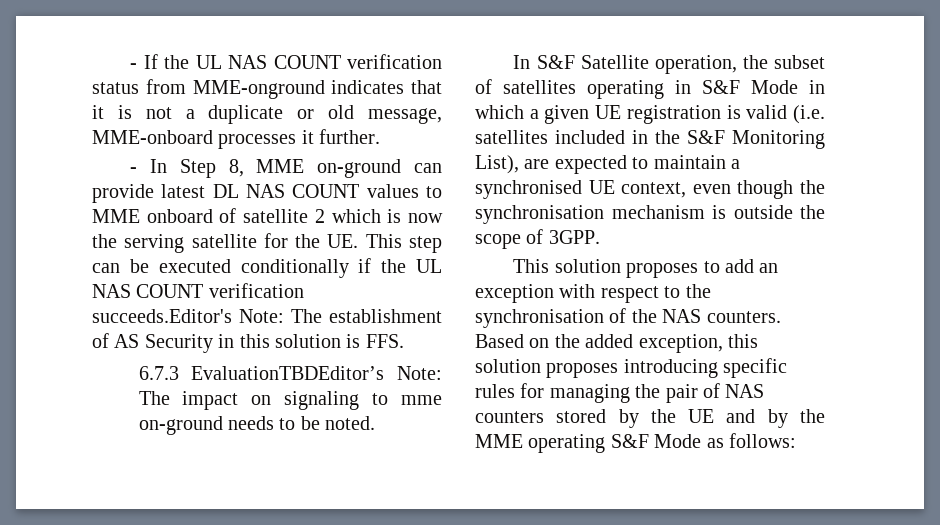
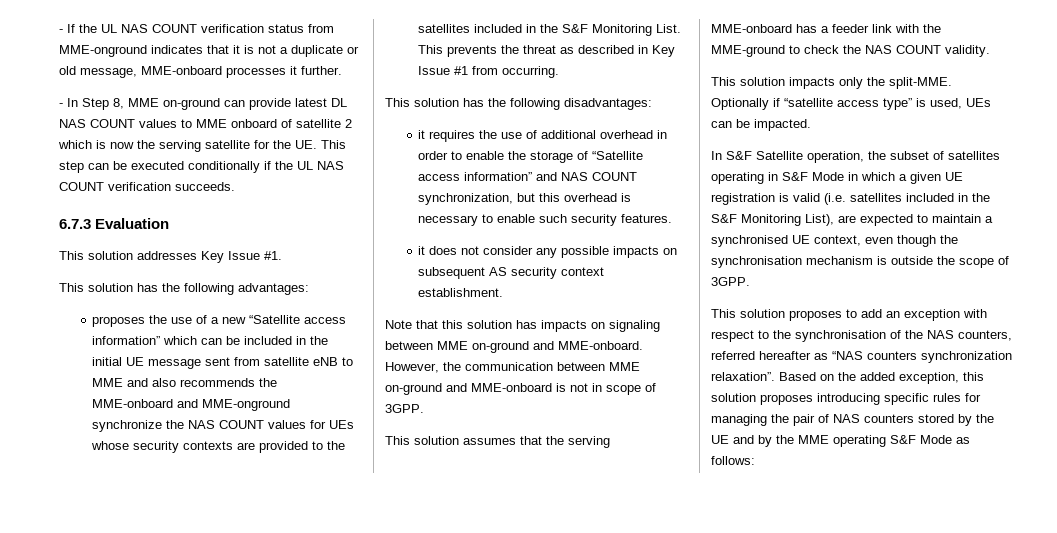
- - In Step 8, MME on-ground can provide latest DL NAS COUNT values to MME onboard of satellite 2 which is now the serving satellite for the UE. This step can be executed conditionally if the UL NAS COUNT verification succeeds.Editor's Note: The establishment of AS Security in this solution is FFS.
- 6.7.3 EvaluationTBDEditor’s Note: The impact on signaling to mme on-ground needs to be noted.
+ - In Step 8, MME on-ground can provide latest DL NAS COUNT values to MME onboard of satellite 2 which is now the serving satellite for the UE. This step can be executed conditionally if the UL NAS COUNT verification succeeds.
+ 6.7.3 Evaluation
+ This solution addresses Key Issue #1.
+ This solution has the following advantages:
+ proposes the use of a new “Satellite access information” which can be included in the initial UE message sent from satellite eNB to MME and also recommends the MME-onboard and MME-onground synchronize the NAS COUNT values for UEs whose security contexts are provided to the satellites included in the S&F Monitoring List. This prevents the threat as described in Key Issue #1 from occurring.
+ This solution has the following disadvantages:
+ it requires the use of additional overhead in order to enable the storage of “Satellite access information” and NAS COUNT synchronization, but this overhead is necessary to enable such security features.
+ it does not consider any possible impacts on subsequent AS security context establishment.
+ Note that this solution has impacts on signaling between MME on-ground and MME-onboard. However, the communication between MME on-ground and MME-onboard is not in scope of 3GPP.
+ This solution assumes that the serving MME-onboard has a feeder link with the MME-ground to check the NAS COUNT validity.
+ This solution impacts only the split-MME. Optionally if “satellite access type” is used, UEs can be impacted.
- This solution proposes to add an exception with respect to the synchronisation of the NAS counters.
+ This solution proposes to add an exception with respect to the synchronisation of the NAS counters, referred hereafter as “NAS counters synchronization relaxation”.

